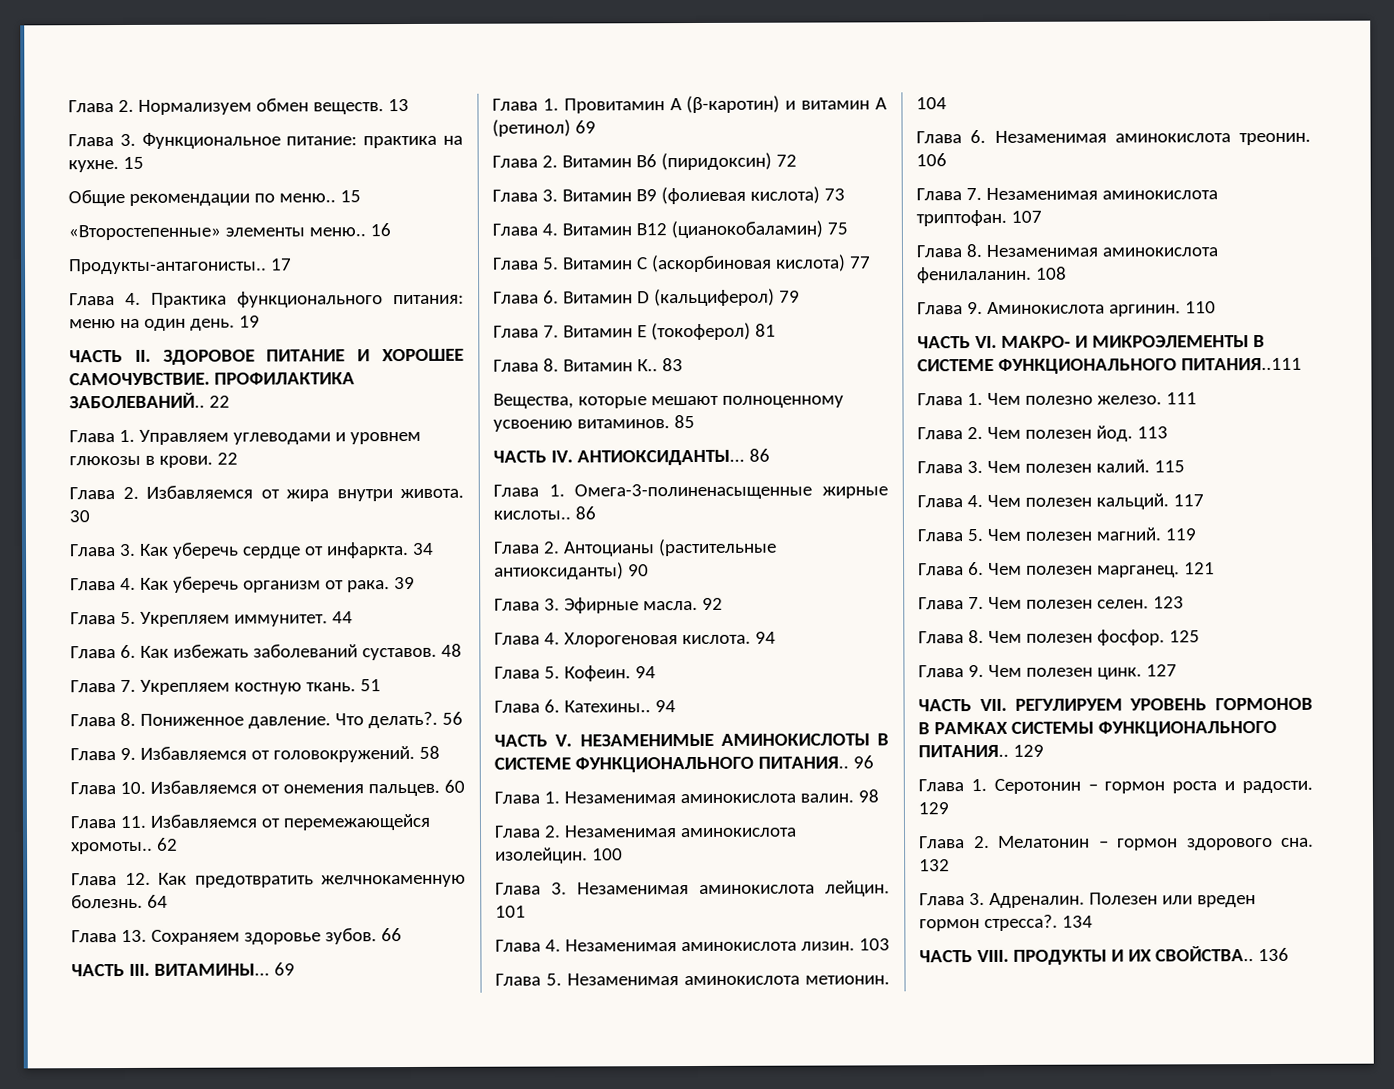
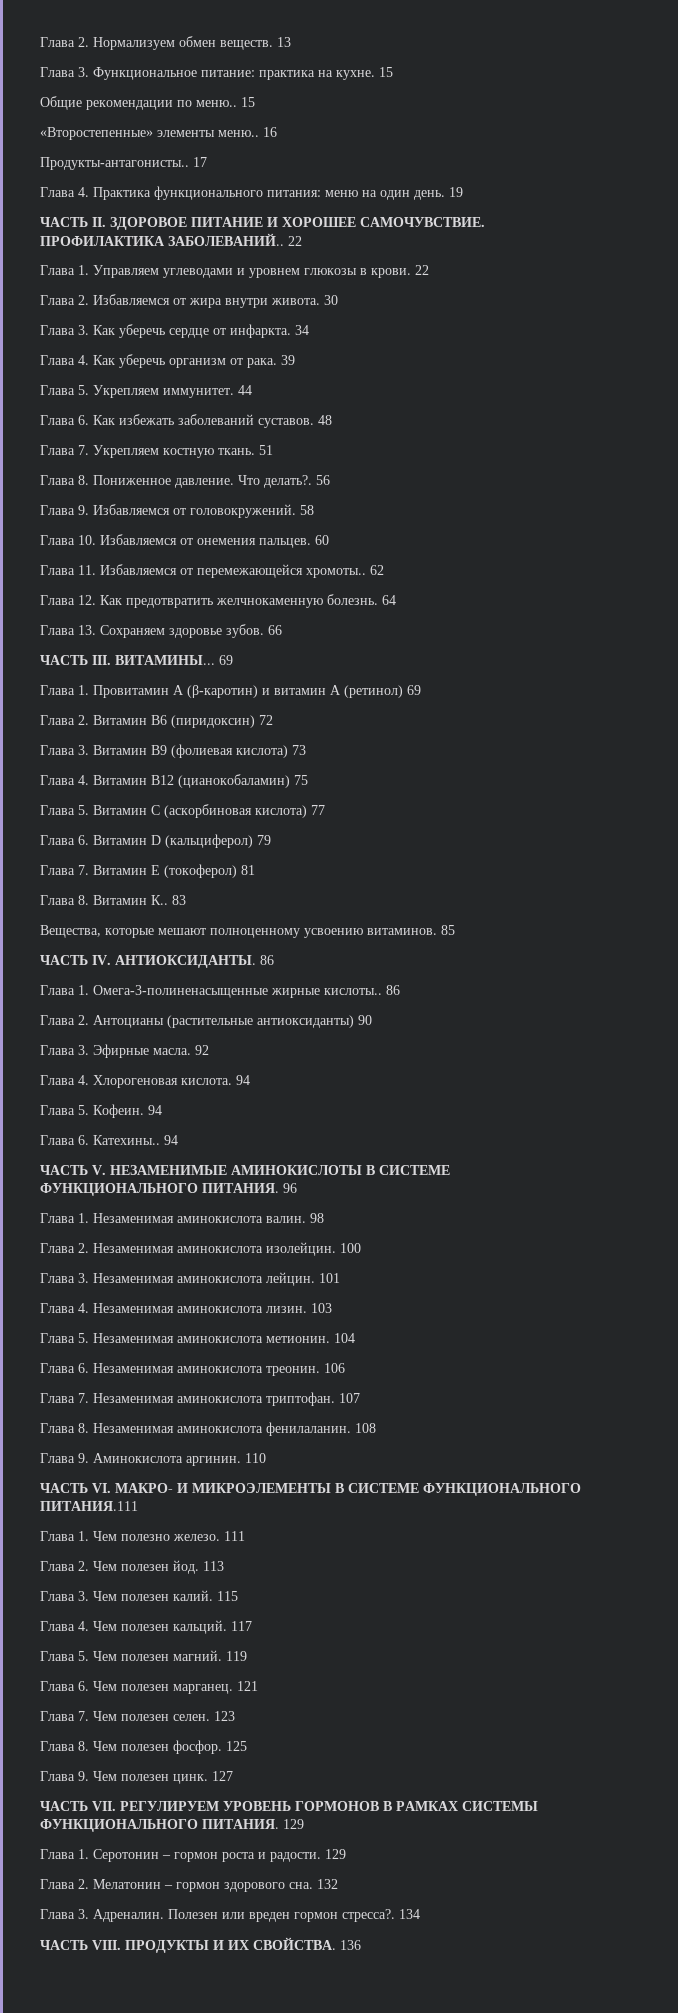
- ЧАСТЬ IV. АНТИОКСИДАНТЫ...
+ ЧАСТЬ IV. АНТИОКСИДАНТЫ.
- ЧАСТЬ V. НЕЗАМЕНИМЫЕ АМИНОКИСЛОТЫ В СИСТЕМЕ ФУНКЦИОНАЛЬНОГО ПИТАНИЯ..
+ ЧАСТЬ V. НЕЗАМЕНИМЫЕ АМИНОКИСЛОТЫ В СИСТЕМЕ ФУНКЦИОНАЛЬНОГО ПИТАНИЯ.
- ЧАСТЬ VI. МАКРО- И МИКРОЭЛЕМЕНТЫ В СИСТЕМЕ ФУНКЦИОНАЛЬНОГО ПИТАНИЯ..111
+ ЧАСТЬ VI. МАКРО- И МИКРОЭЛЕМЕНТЫ В СИСТЕМЕ ФУНКЦИОНАЛЬНОГО ПИТАНИЯ.111
- ЧАСТЬ VII. РЕГУЛИРУЕМ УРОВЕНЬ ГОРМОНОВ В РАМКАХ СИСТЕМЫ ФУНКЦИОНАЛЬНОГО ПИТАНИЯ..
+ ЧАСТЬ VII. РЕГУЛИРУЕМ УРОВЕНЬ ГОРМОНОВ В РАМКАХ СИСТЕМЫ ФУНКЦИОНАЛЬНОГО ПИТАНИЯ.
- ПРОДУКТЫ И ИХ СВОЙСТВА..
+ ПРОДУКТЫ И ИХ СВОЙСТВА.

